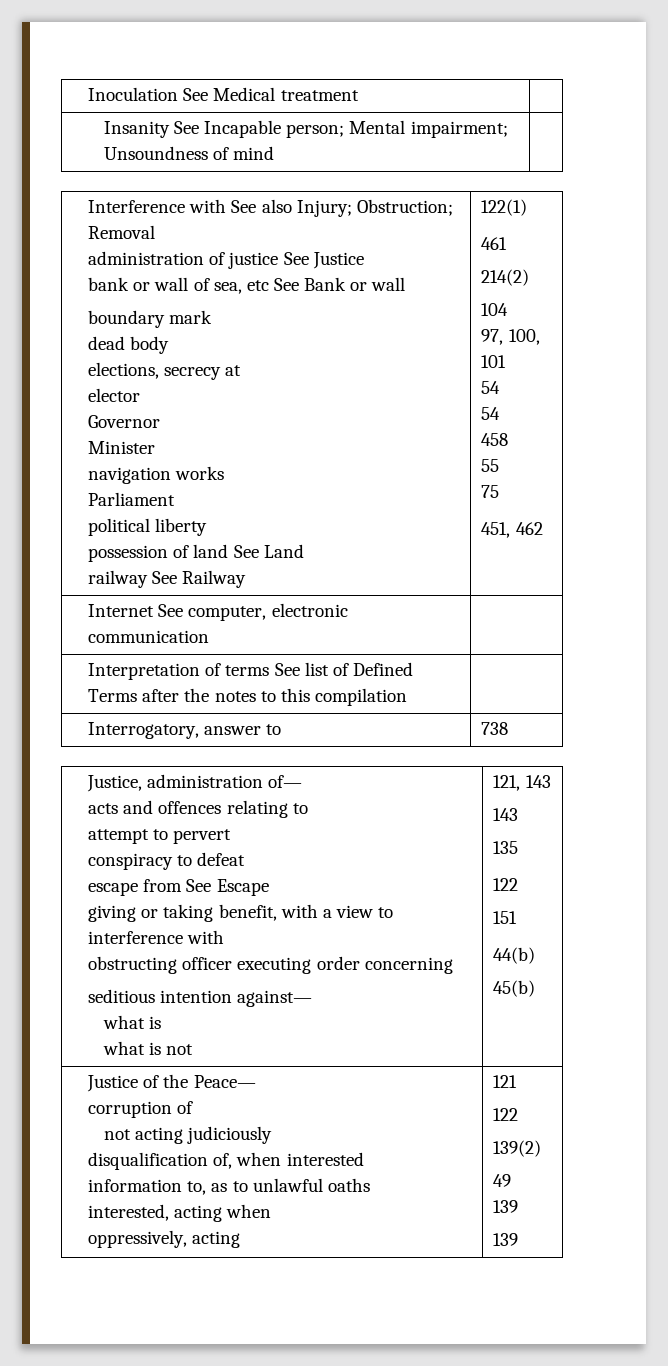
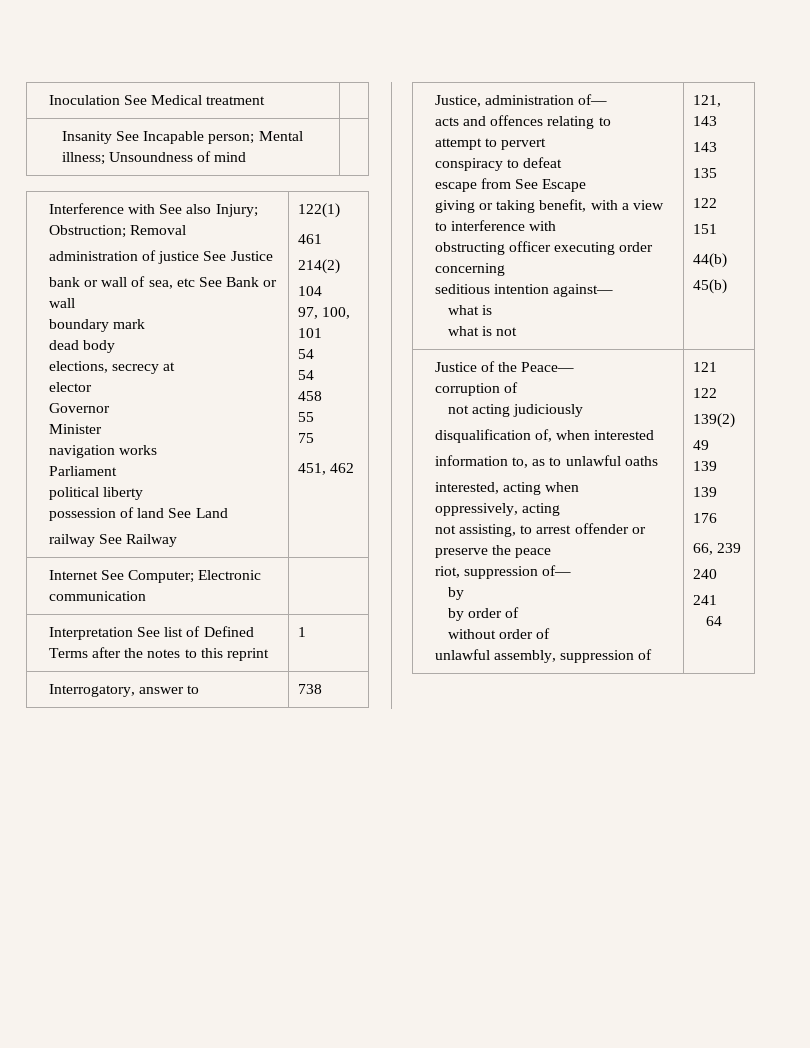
- Insanity See Incapable person; Mental impairment; Unsoundness of mind |
+ Insanity See Incapable person; Mental illness; Unsoundness of mind |
- Internet See computer, electronic communication |
+ Internet See Computer; Electronic communication |
- Interpretation of terms See list of Defined Terms after the notes to this compilation |
+ Interpretation See list of Defined Terms after the notes to this reprint | 1
+ not assisting, to arrest offender or preserve the peace
+ riot, suppression of—
+ by
+ by order of
+ without order of
+ unlawful assembly, suppression of
+ 176
+ 66, 239
+ 240
+ 241
+ 64

